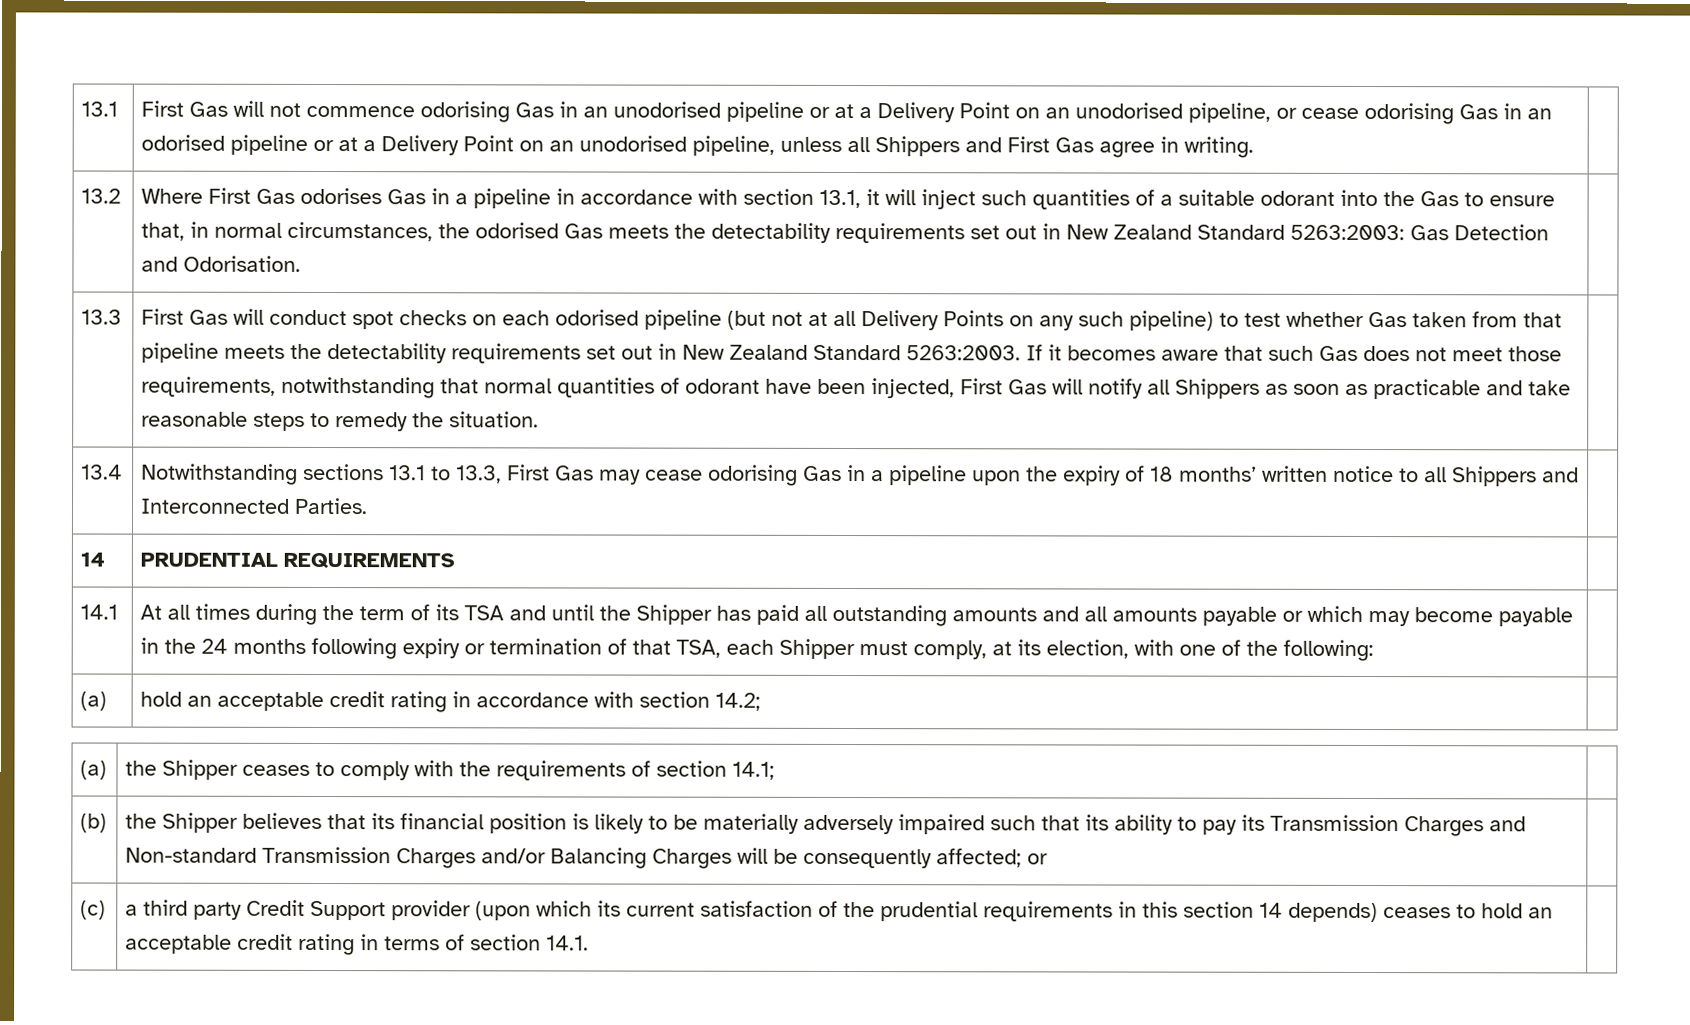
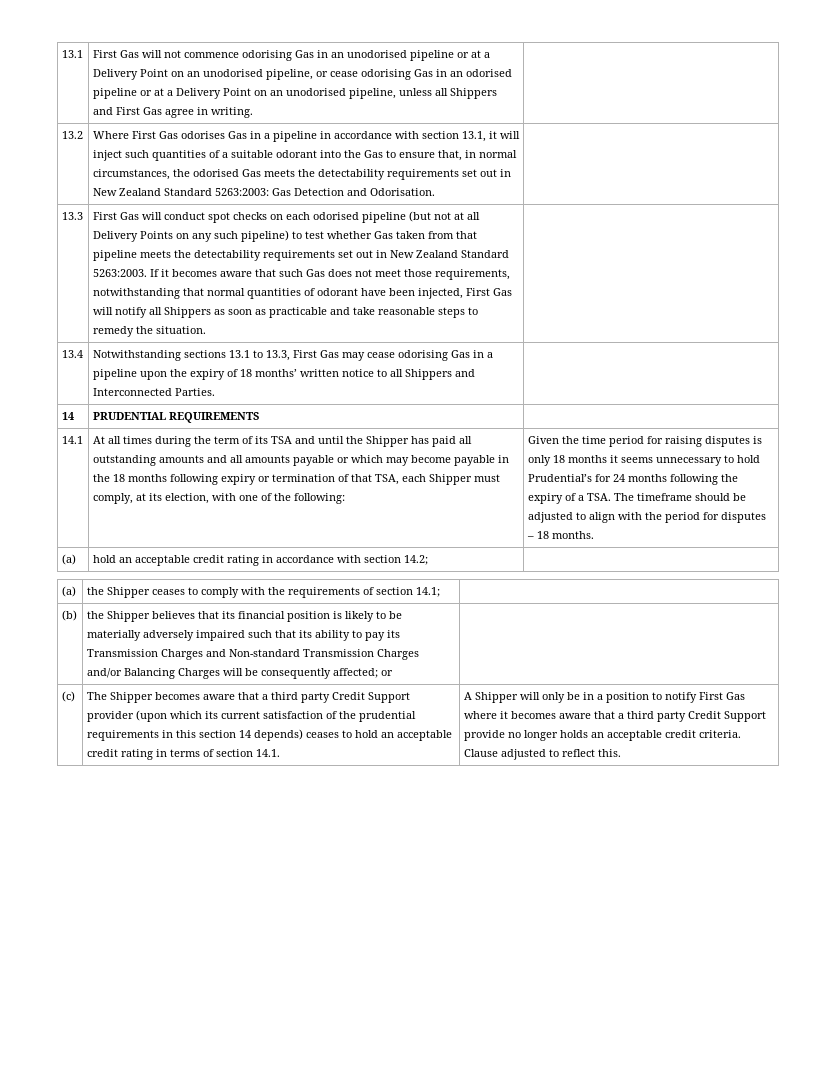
- At all times during the term of its TSA and until the Shipper has paid all outstanding amounts and all amounts payable or which may become payable in the 24 months following expiry or termination of that TSA, each Shipper must comply, at its election, with one of the following:
+ At all times during the term of its TSA and until the Shipper has paid all outstanding amounts and all amounts payable or which may become payable in the 18 months following expiry or termination of that TSA, each Shipper must comply, at its election, with one of the following:
+ Given the time period for raising disputes is only 18 months it seems unnecessary to hold Prudential’s for 24 months following the expiry of a TSA. The timeframe should be adjusted to align with the period for disputes – 18 months.
- a third party Credit Support provider (upon which its current satisfaction of the prudential requirements in this section 14 depends) ceases to hold an acceptable credit rating in terms of section 14.1.
+ The Shipper becomes aware that a third party Credit Support provider (upon which its current satisfaction of the prudential requirements in this section 14 depends) ceases to hold an acceptable credit rating in terms of section 14.1.
+ A Shipper will only be in a position to notify First Gas where it becomes aware that a third party Credit Support provide no longer holds an acceptable credit criteria. Clause adjusted to reflect this.

